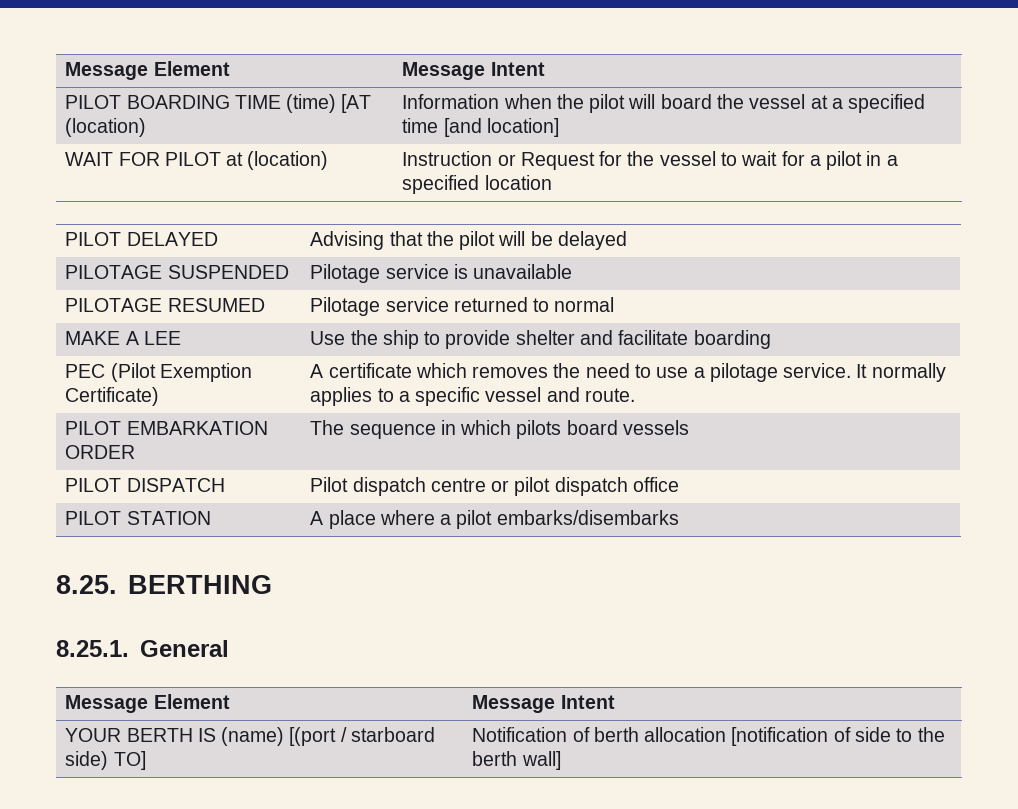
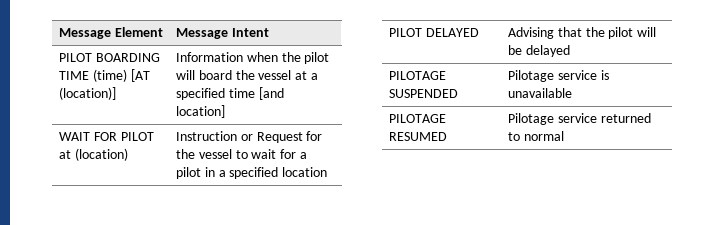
- PILOT BOARDING TIME (time) [AT (location) | Information when the pilot will board the vessel at a specified time [and location]
+ PILOT BOARDING TIME (time) [AT (location)] | Information when the pilot will board the vessel at a specified time [and location]
- MAKE A LEE | Use the ship to provide shelter and facilitate boarding
- PEC (Pilot Exemption Certificate) | A certificate which removes the need to use a pilotage service. It normally applies to a specific vessel and route.
- PILOT EMBARKATION ORDER | The sequence in which pilots board vessels
- PILOT DISPATCH | Pilot dispatch centre or pilot dispatch office
- PILOT STATION | A place where a pilot embarks/disembarks
- 8.25. BERTHING
- 8.25.1. General
- Message Element | Message Intent
- YOUR BERTH IS (name) [(port / starboard side) TO] | Notification of berth allocation [notification of side to the berth wall]

